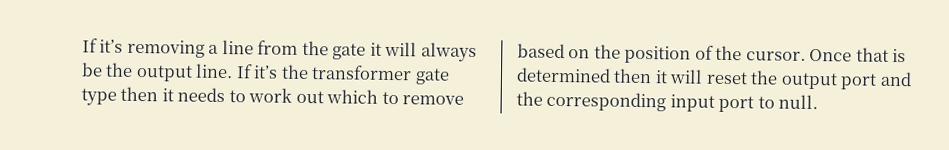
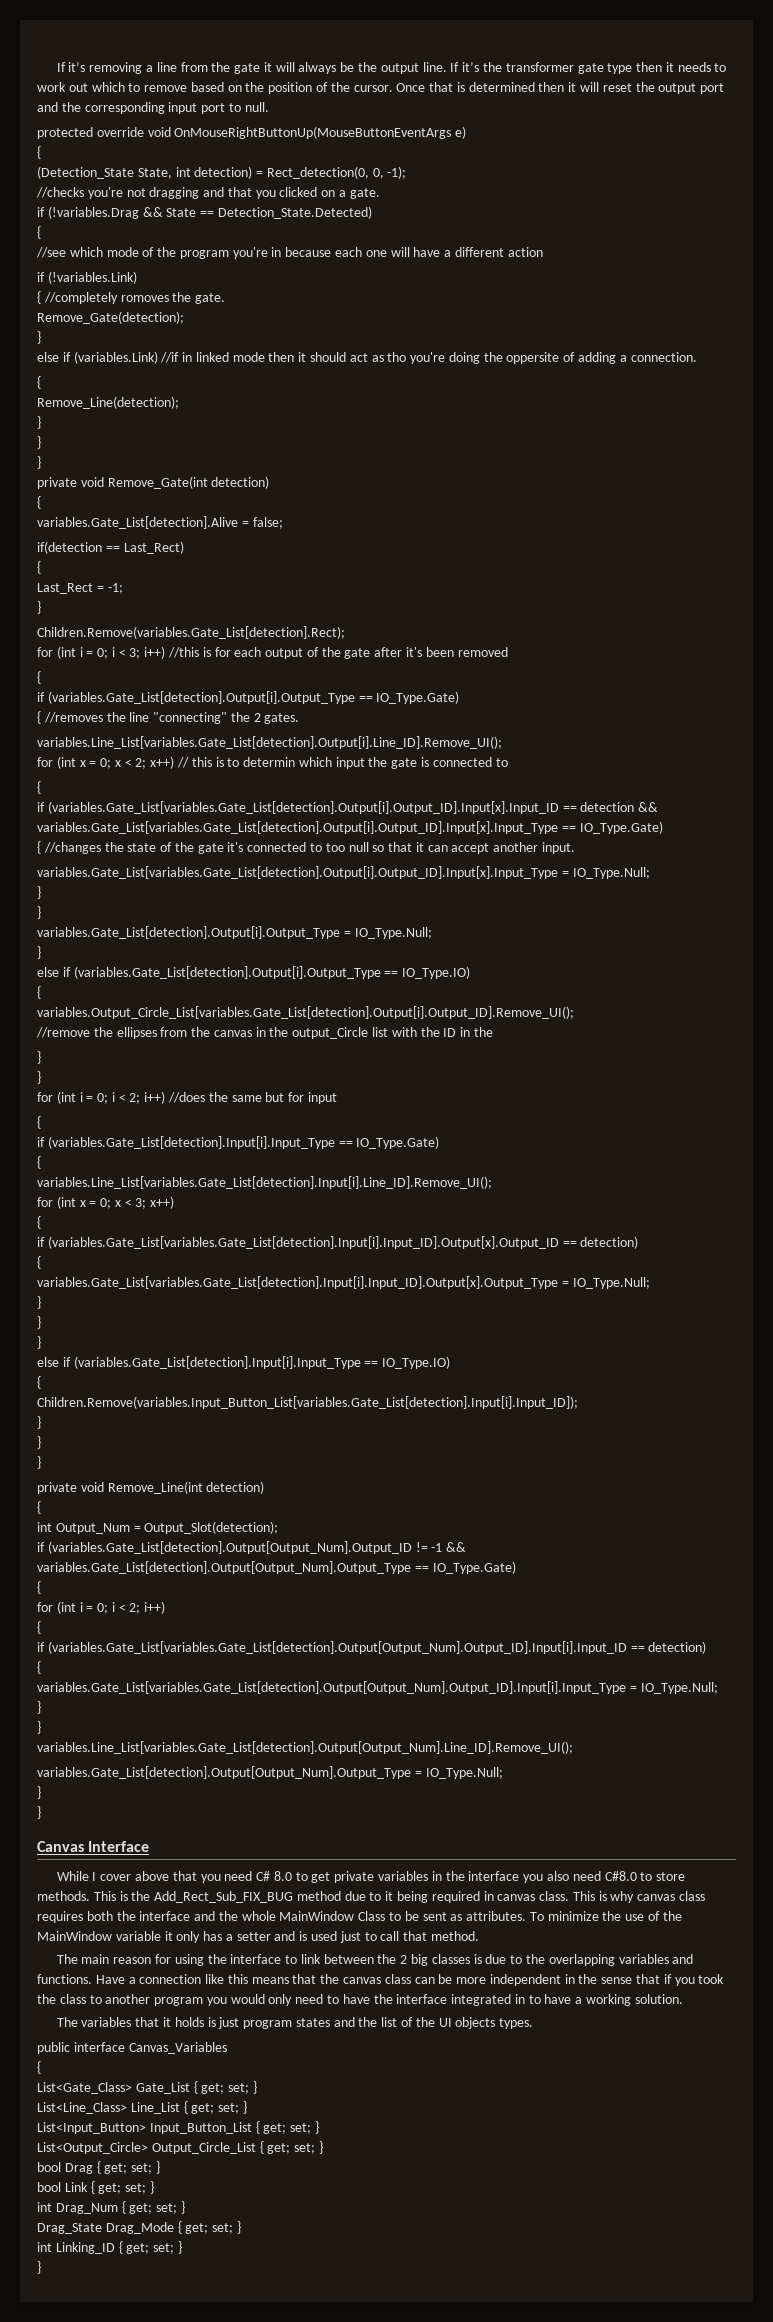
+ protected override void OnMouseRightButtonUp(MouseButtonEventArgs e)
+ {
+ (Detection_State State, int detection) = Rect_detection(0, 0, -1);
+ //checks you're not dragging and that you clicked on a gate.
+ if (!variables.Drag && State == Detection_State.Detected)
+ {
+ //see which mode of the program you're in because each one will have a different action
+ if (!variables.Link)
+ { //completely romoves the gate.
+ Remove_Gate(detection);
+ }
+ else if (variables.Link) //if in linked mode then it should act as tho you're doing the oppersite of adding a connection.
+ {
+ Remove_Line(detection);
+ }
+ }
+ }
+ private void Remove_Gate(int detection)
+ {
+ variables.Gate_List[detection].Alive = false;
+ if(detection == Last_Rect)
+ {
+ Last_Rect = -1;
+ }
+ Children.Remove(variables.Gate_List[detection].Rect);
+ for (int i = 0; i < 3; i++) //this is for each output of the gate after it's been removed
+ {
+ if (variables.Gate_List[detection].Output[i].Output_Type == IO_Type.Gate)
+ { //removes the line "connecting" the 2 gates.
+ variables.Line_List[variables.Gate_List[detection].Output[i].Line_ID].Remove_UI();
+ for (int x = 0; x < 2; x++) // this is to determin which input the gate is connected to
+ {
+ if (variables.Gate_List[variables.Gate_List[detection].Output[i].Output_ID].Input[x].Input_ID == detection && variables.Gate_List[variables.Gate_List[detection].Output[i].Output_ID].Input[x].Input_Type == IO_Type.Gate)
+ { //changes the state of the gate it's connected to too null so that it can accept another input.
+ variables.Gate_List[variables.Gate_List[detection].Output[i].Output_ID].Input[x].Input_Type = IO_Type.Null;
+ }
+ }
+ variables.Gate_List[detection].Output[i].Output_Type = IO_Type.Null;
+ }
+ else if (variables.Gate_List[detection].Output[i].Output_Type == IO_Type.IO)
+ {
+ variables.Output_Circle_List[variables.Gate_List[detection].Output[i].Output_ID].Remove_UI();
+ //remove the ellipses from the canvas in the output_Circle list with the ID in the
+ }
+ }
+ for (int i = 0; i < 2; i++) //does the same but for input
+ {
+ if (variables.Gate_List[detection].Input[i].Input_Type == IO_Type.Gate)
+ {
+ variables.Line_List[variables.Gate_List[detection].Input[i].Line_ID].Remove_UI();
+ for (int x = 0; x < 3; x++)
+ {
+ if (variables.Gate_List[variables.Gate_List[detection].Input[i].Input_ID].Output[x].Output_ID == detection)
+ {
+ variables.Gate_List[variables.Gate_List[detection].Input[i].Input_ID].Output[x].Output_Type = IO_Type.Null;
+ }
+ }
+ }
+ else if (variables.Gate_List[detection].Input[i].Input_Type == IO_Type.IO)
+ {
+ Children.Remove(variables.Input_Button_List[variables.Gate_List[detection].Input[i].Input_ID]);
+ }
+ }
+ }
+ private void Remove_Line(int detection)
+ {
+ int Output_Num = Output_Slot(detection);
+ if (variables.Gate_List[detection].Output[Output_Num].Output_ID != -1 && variables.Gate_List[detection].Output[Output_Num].Output_Type == IO_Type.Gate)
+ {
+ for (int i = 0; i < 2; i++)
+ {
+ if (variables.Gate_List[variables.Gate_List[detection].Output[Output_Num].Output_ID].Input[i].Input_ID == detection)
+ {
+ variables.Gate_List[variables.Gate_List[detection].Output[Output_Num].Output_ID].Input[i].Input_Type = IO_Type.Null;
+ }
+ }
+ variables.Line_List[variables.Gate_List[detection].Output[Output_Num].Line_ID].Remove_UI();
+ variables.Gate_List[detection].Output[Output_Num].Output_Type = IO_Type.Null;
+ }
+ }
+ Canvas Interface
+ While I cover above that you need C# 8.0 to get private variables in the interface you also need C#8.0 to store methods. This is the Add_Rect_Sub_FIX_BUG method due to it being required in canvas class. This is why canvas class requires both the interface and the whole MainWindow Class to be sent as attributes. To minimize the use of the MainWindow variable it only has a setter and is used just to call that method.
+ The main reason for using the interface to link between the 2 big classes is due to the overlapping variables and functions. Have a connection like this means that the canvas class can be more independent in the sense that if you took the class to another program you would only need to have the interface integrated in to have a working solution.
+ The variables that it holds is just program states and the list of the UI objects types.
+ public interface Canvas_Variables
+ {
+ List<Gate_Class> Gate_List { get; set; }
+ List<Line_Class> Line_List { get; set; }
+ List<Input_Button> Input_Button_List { get; set; }
+ List<Output_Circle> Output_Circle_List { get; set; }
+ bool Drag { get; set; }
+ bool Link { get; set; }
+ int Drag_Num { get; set; }
+ Drag_State Drag_Mode { get; set; }
+ int Linking_ID { get; set; }
+ }

